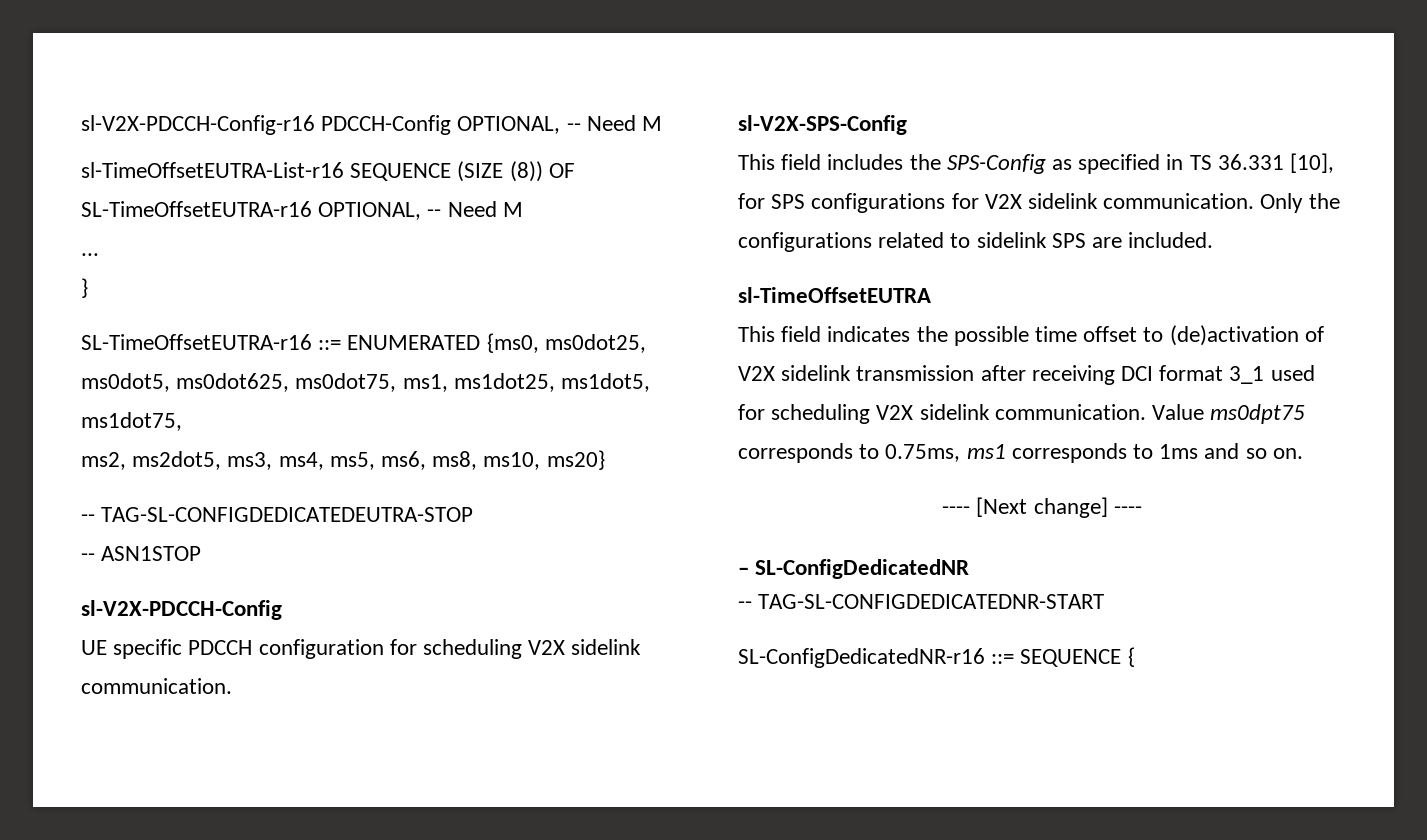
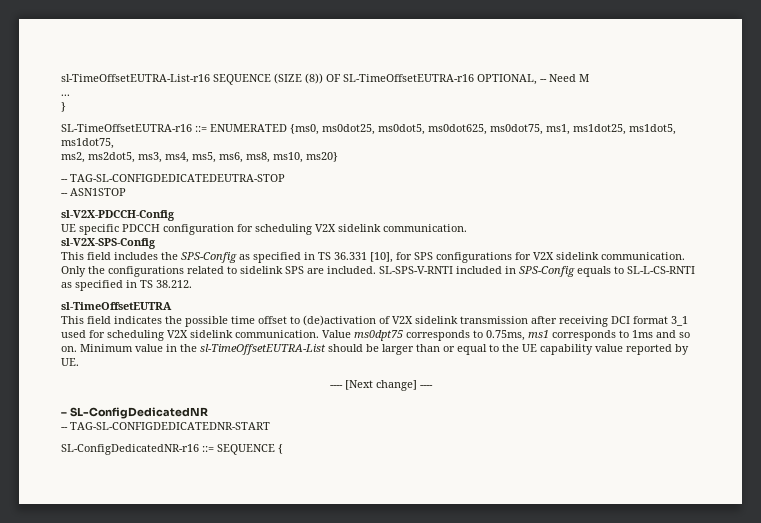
- sl-V2X-PDCCH-Config-r16 PDCCH-Config OPTIONAL, -- Need M
+ SL-SPS-V-RNTI included in SPS-Config equals to SL-L-CS-RNTI as specified in TS 38.212.
+ Minimum value in the sl-TimeOffsetEUTRA-List should be larger than or equal to the UE capability value reported by UE.

